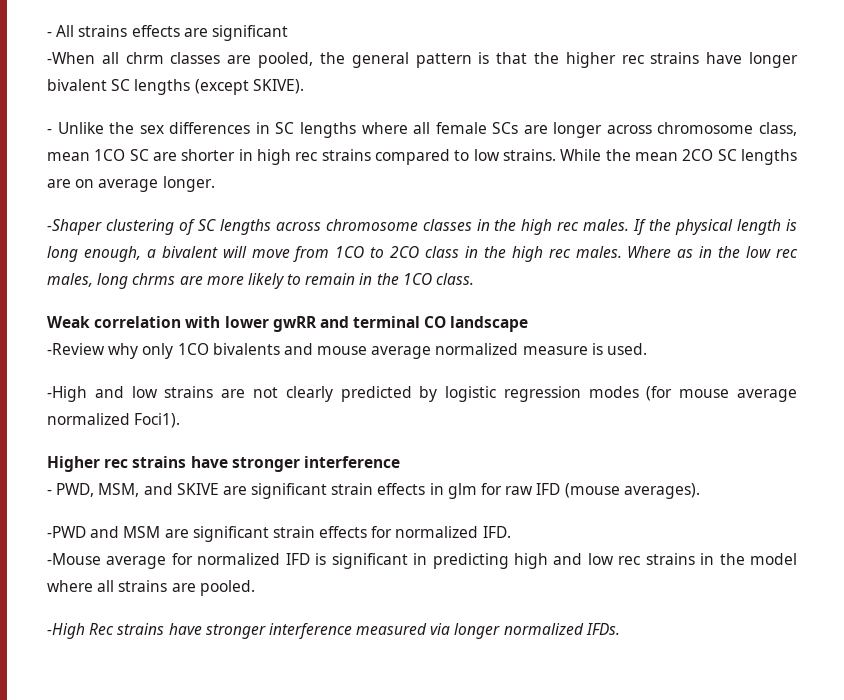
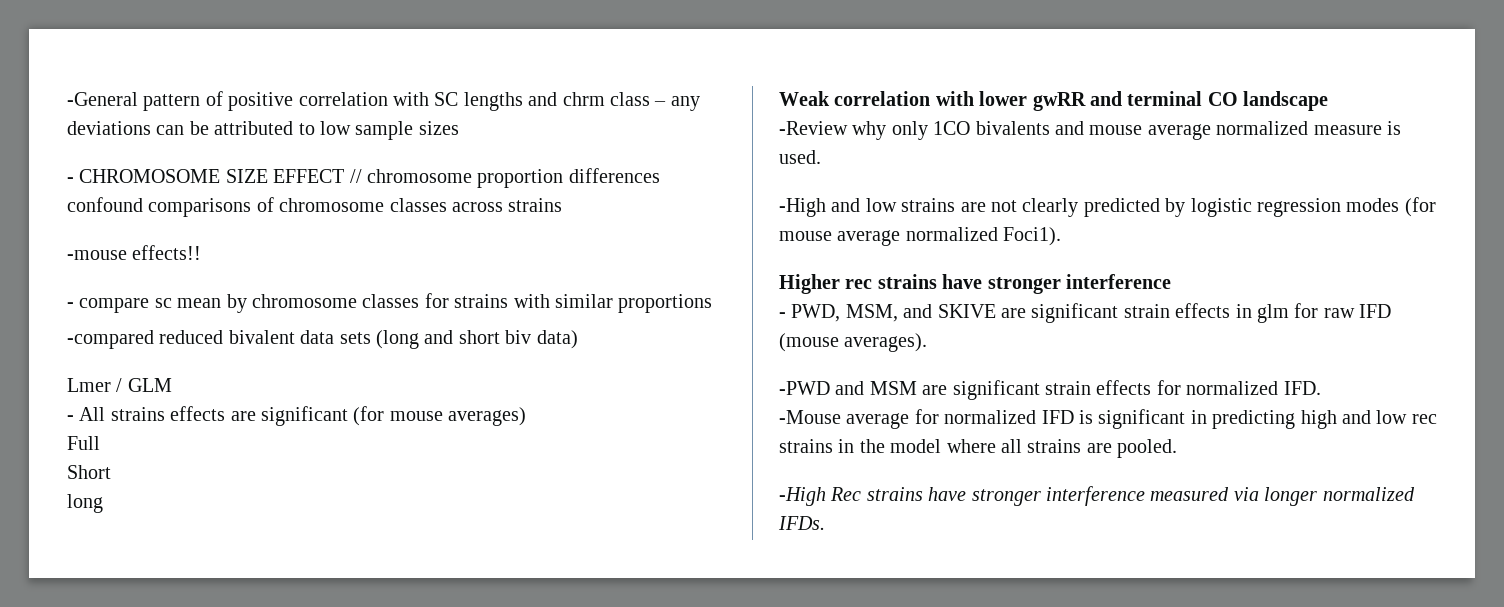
+ -General pattern of positive correlation with SC lengths and chrm class – any deviations can be attributed to low sample sizes
+ - CHROMOSOME SIZE EFFECT // chromosome proportion differences confound comparisons of chromosome classes across strains
+ -mouse effects!!
+ - compare sc mean by chromosome classes for strains with similar proportions
+ -compared reduced bivalent data sets (long and short biv data)
+ Lmer / GLM
- - All strains effects are significant
- -When all chrm classes are pooled, the general pattern is that the higher rec strains have longer bivalent SC lengths (except SKIVE).
- - Unlike the sex differences in SC lengths where all female SCs are longer across chromosome class, mean 1CO SC are shorter in high rec strains compared to low strains. While the mean 2CO SC lengths are on average longer.
- -Shaper clustering of SC lengths across chromosome classes in the high rec males. If the physical length is long enough, a bivalent will move from 1CO to 2CO class in the high rec males. Where as in the low rec males, long chrms are more likely to remain in the 1CO class.
+ - All strains effects are significant (for mouse averages)
+ Full
+ Short
+ long

